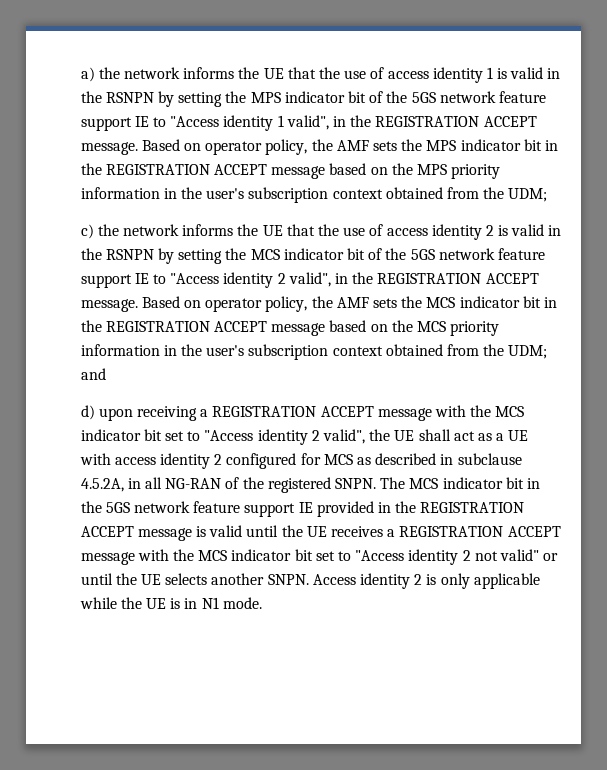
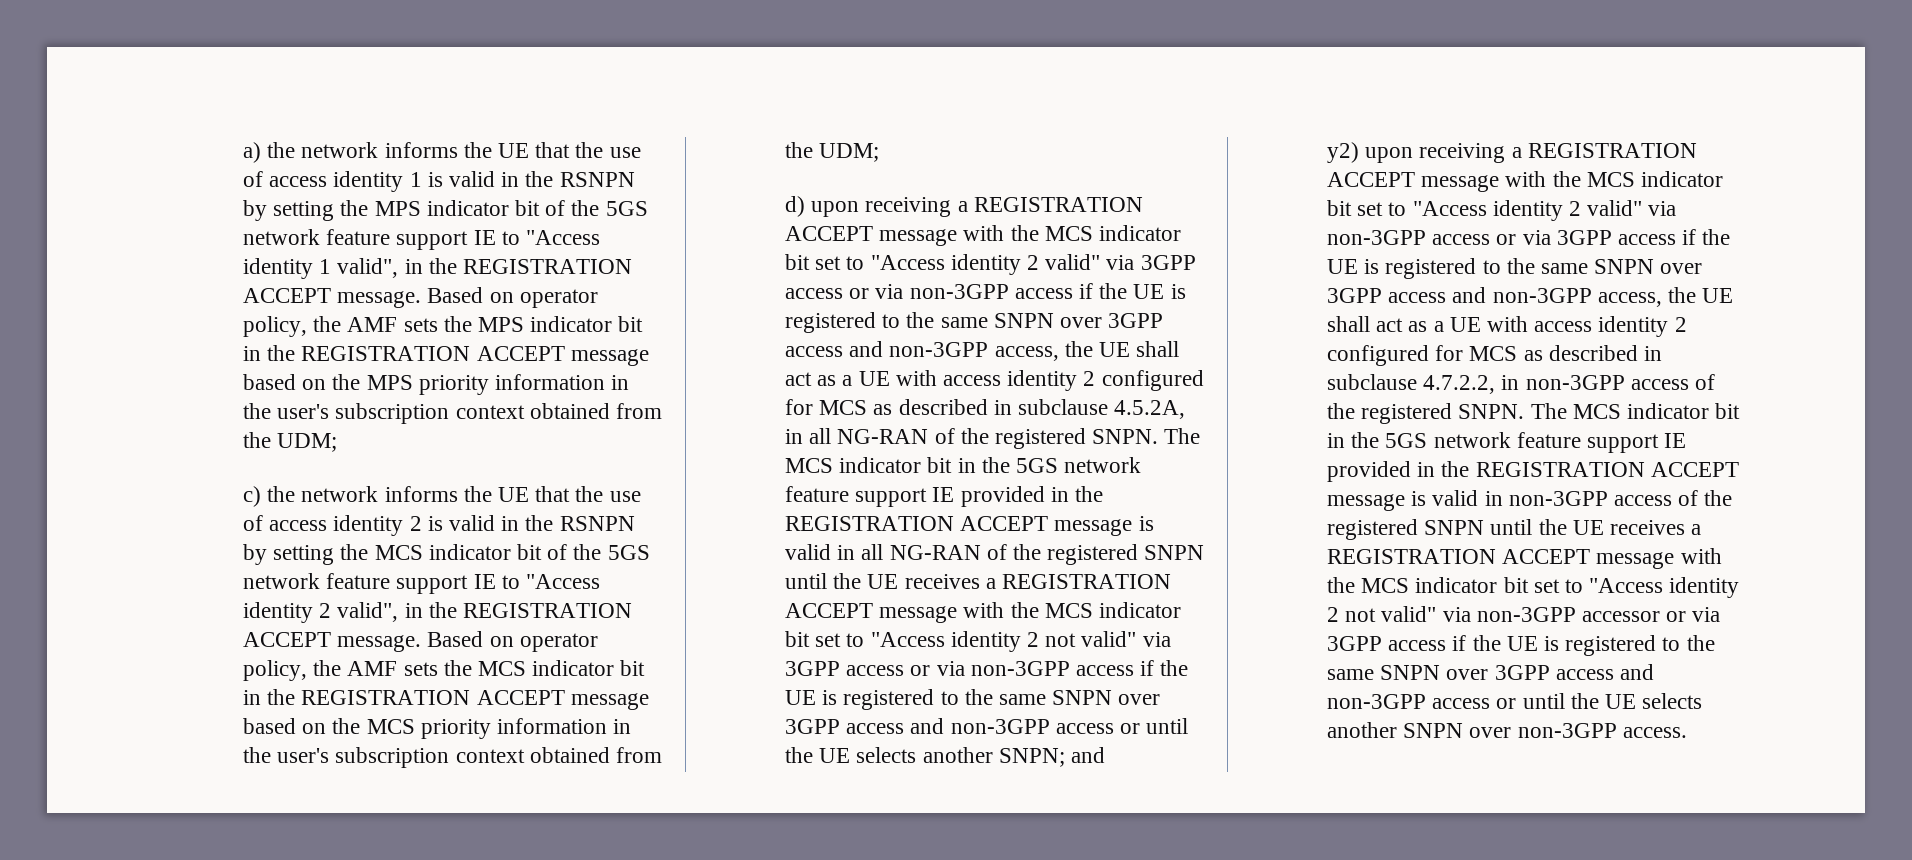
- Based on operator policy, the AMF sets the MCS indicator bit in the REGISTRATION ACCEPT message based on the MCS priority information in the user's subscription context obtained from the UDM; and
+ Based on operator policy, the AMF sets the MCS indicator bit in the REGISTRATION ACCEPT message based on the MCS priority information in the user's subscription context obtained from the UDM;
- d) upon receiving a REGISTRATION ACCEPT message with the MCS indicator bit set to "Access identity 2 valid", the UE shall act as a UE with access identity 2 configured for MCS as described in subclause 4.5.2A, in all NG-RAN of the registered SNPN.
+ d) upon receiving a REGISTRATION ACCEPT message with the MCS indicator bit set to "Access identity 2 valid" via 3GPP access or via non-3GPP access if the UE is registered to the same SNPN over 3GPP access and non-3GPP access, the UE shall act as a UE with access identity 2 configured for MCS as described in subclause 4.5.2A, in all NG-RAN of the registered SNPN.
- The MCS indicator bit in the 5GS network feature support IE provided in the REGISTRATION ACCEPT message is valid until the UE receives a REGISTRATION ACCEPT message with the MCS indicator bit set to "Access identity 2 not valid" or until the UE selects another SNPN. Access identity 2 is only applicable while the UE is in N1 mode.
+ The MCS indicator bit in the 5GS network feature support IE provided in the REGISTRATION ACCEPT message is valid in all NG-RAN of the registered SNPN until the UE receives a REGISTRATION ACCEPT message with the MCS indicator bit set to "Access identity 2 not valid" via 3GPP access or via non-3GPP access if the UE is registered to the same SNPN over 3GPP access and non-3GPP access or until the UE selects another SNPN; and
+ y2) upon receiving a REGISTRATION ACCEPT message with the MCS indicator bit set to "Access identity 2 valid" via non-3GPP access or via 3GPP access if the UE is registered to the same SNPN over 3GPP access and non-3GPP access, the UE shall act as a UE with access identity 2 configured for MCS as described in subclause 4.7.2.2, in non-3GPP access of the registered SNPN. The MCS indicator bit in the 5GS network feature support IE provided in the REGISTRATION ACCEPT message is valid in non-3GPP access of the registered SNPN until the UE receives a REGISTRATION ACCEPT message with the MCS indicator bit set to "Access identity 2 not valid" via non-3GPP accessor or via 3GPP access if the UE is registered to the same SNPN over 3GPP access and non-3GPP access or until the UE selects another SNPN over non-3GPP access.

